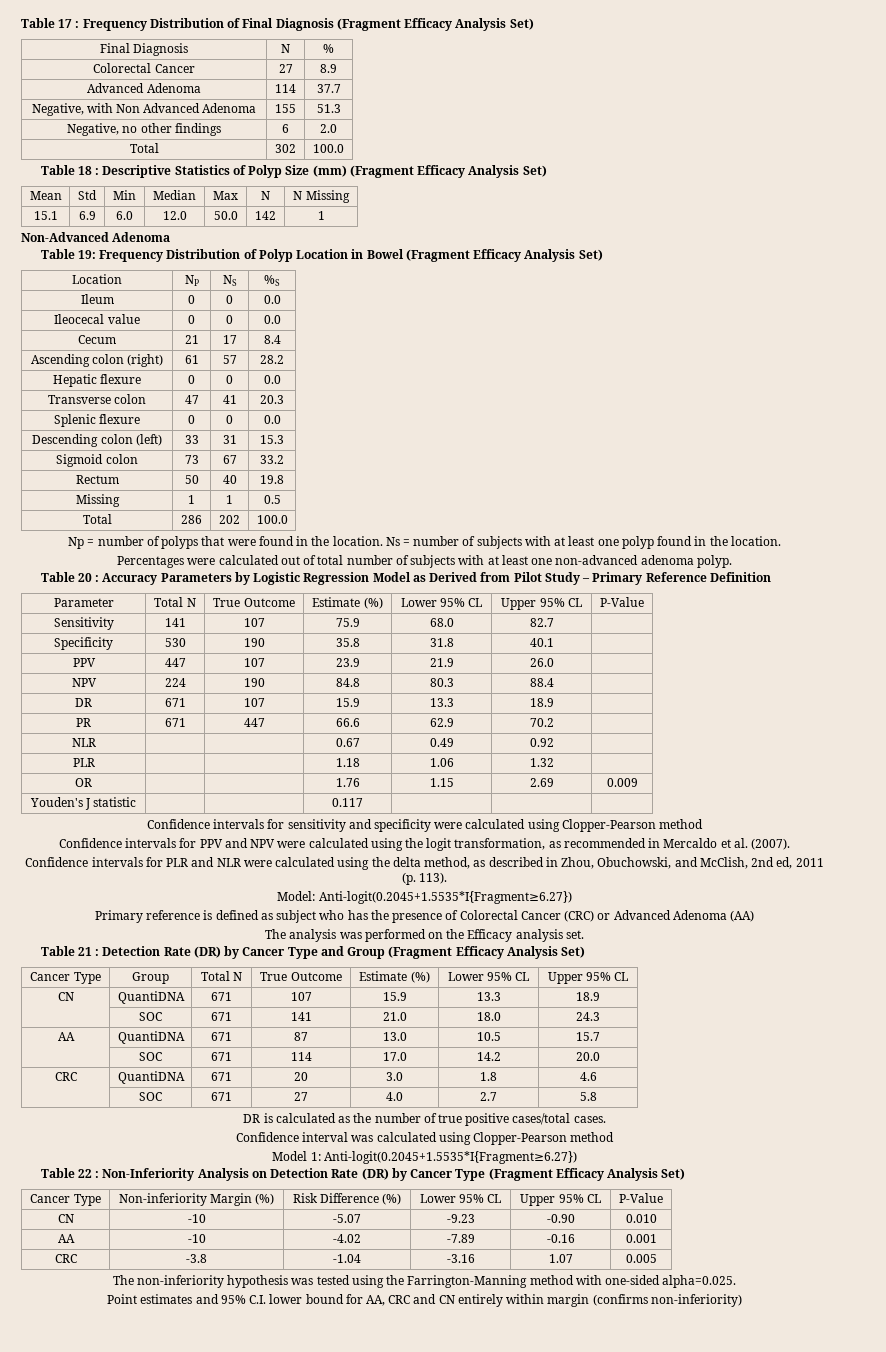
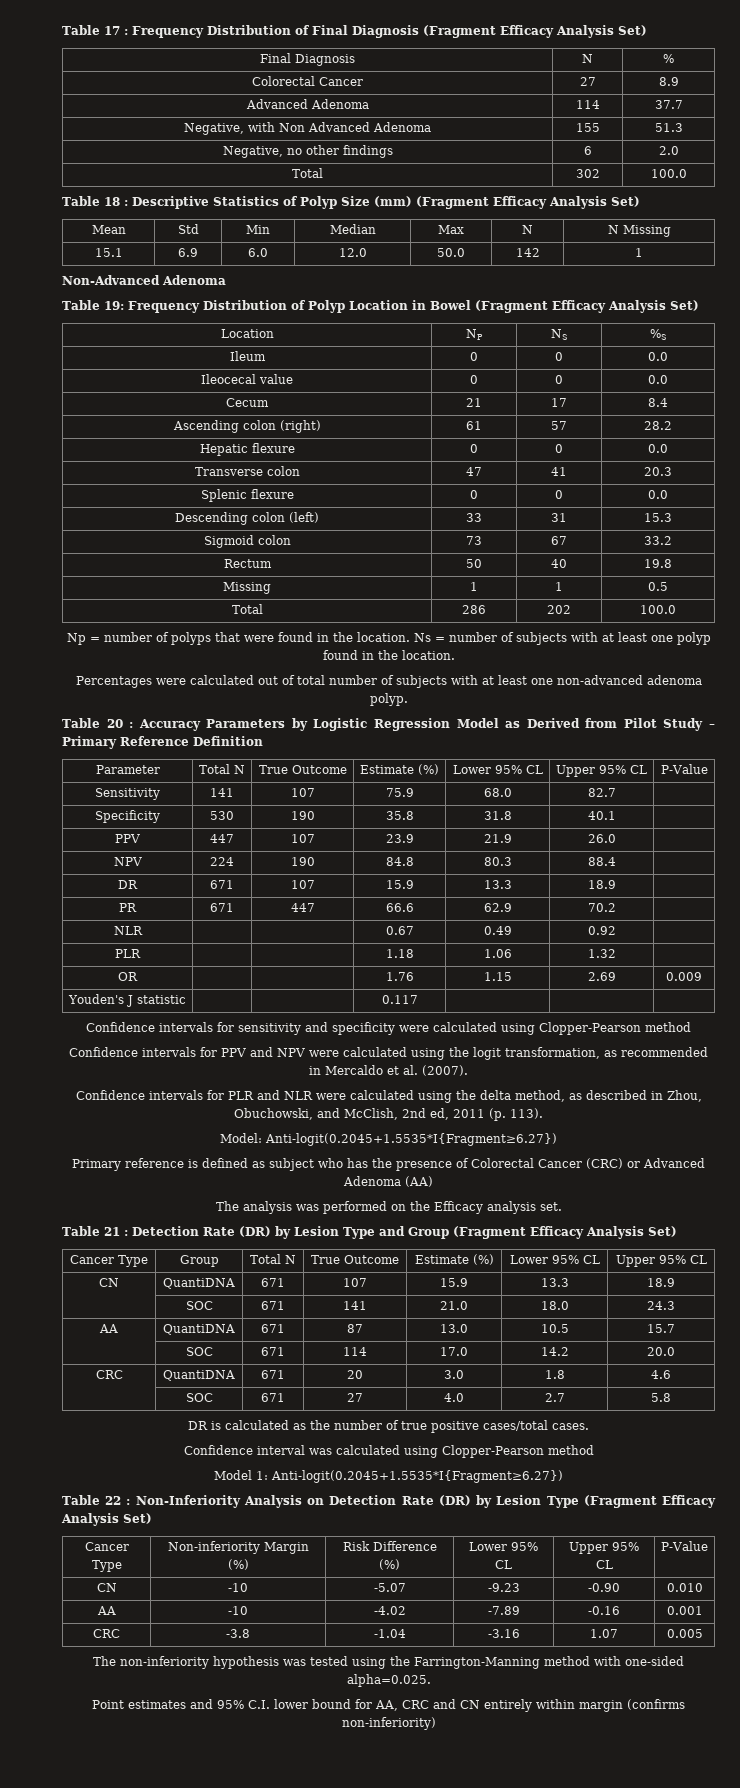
- Table 21 : Detection Rate (DR) by Cancer Type and Group (Fragment Efficacy Analysis Set)
+ Table 21 : Detection Rate (DR) by Lesion Type and Group (Fragment Efficacy Analysis Set)
- Table 22 : Non-Inferiority Analysis on Detection Rate (DR) by Cancer Type (Fragment Efficacy Analysis Set)
+ Table 22 : Non-Inferiority Analysis on Detection Rate (DR) by Lesion Type (Fragment Efficacy Analysis Set)

